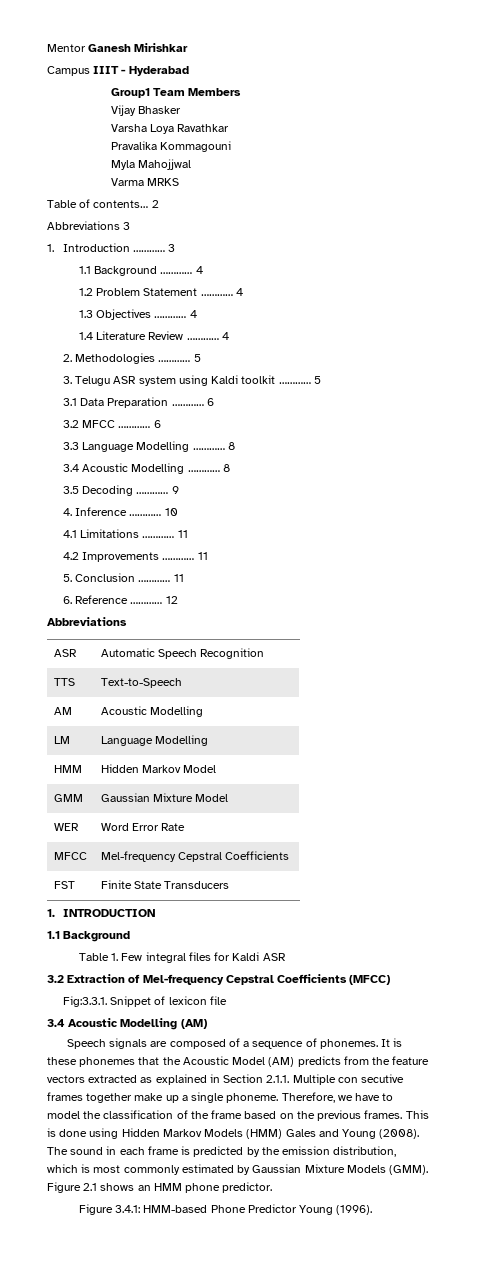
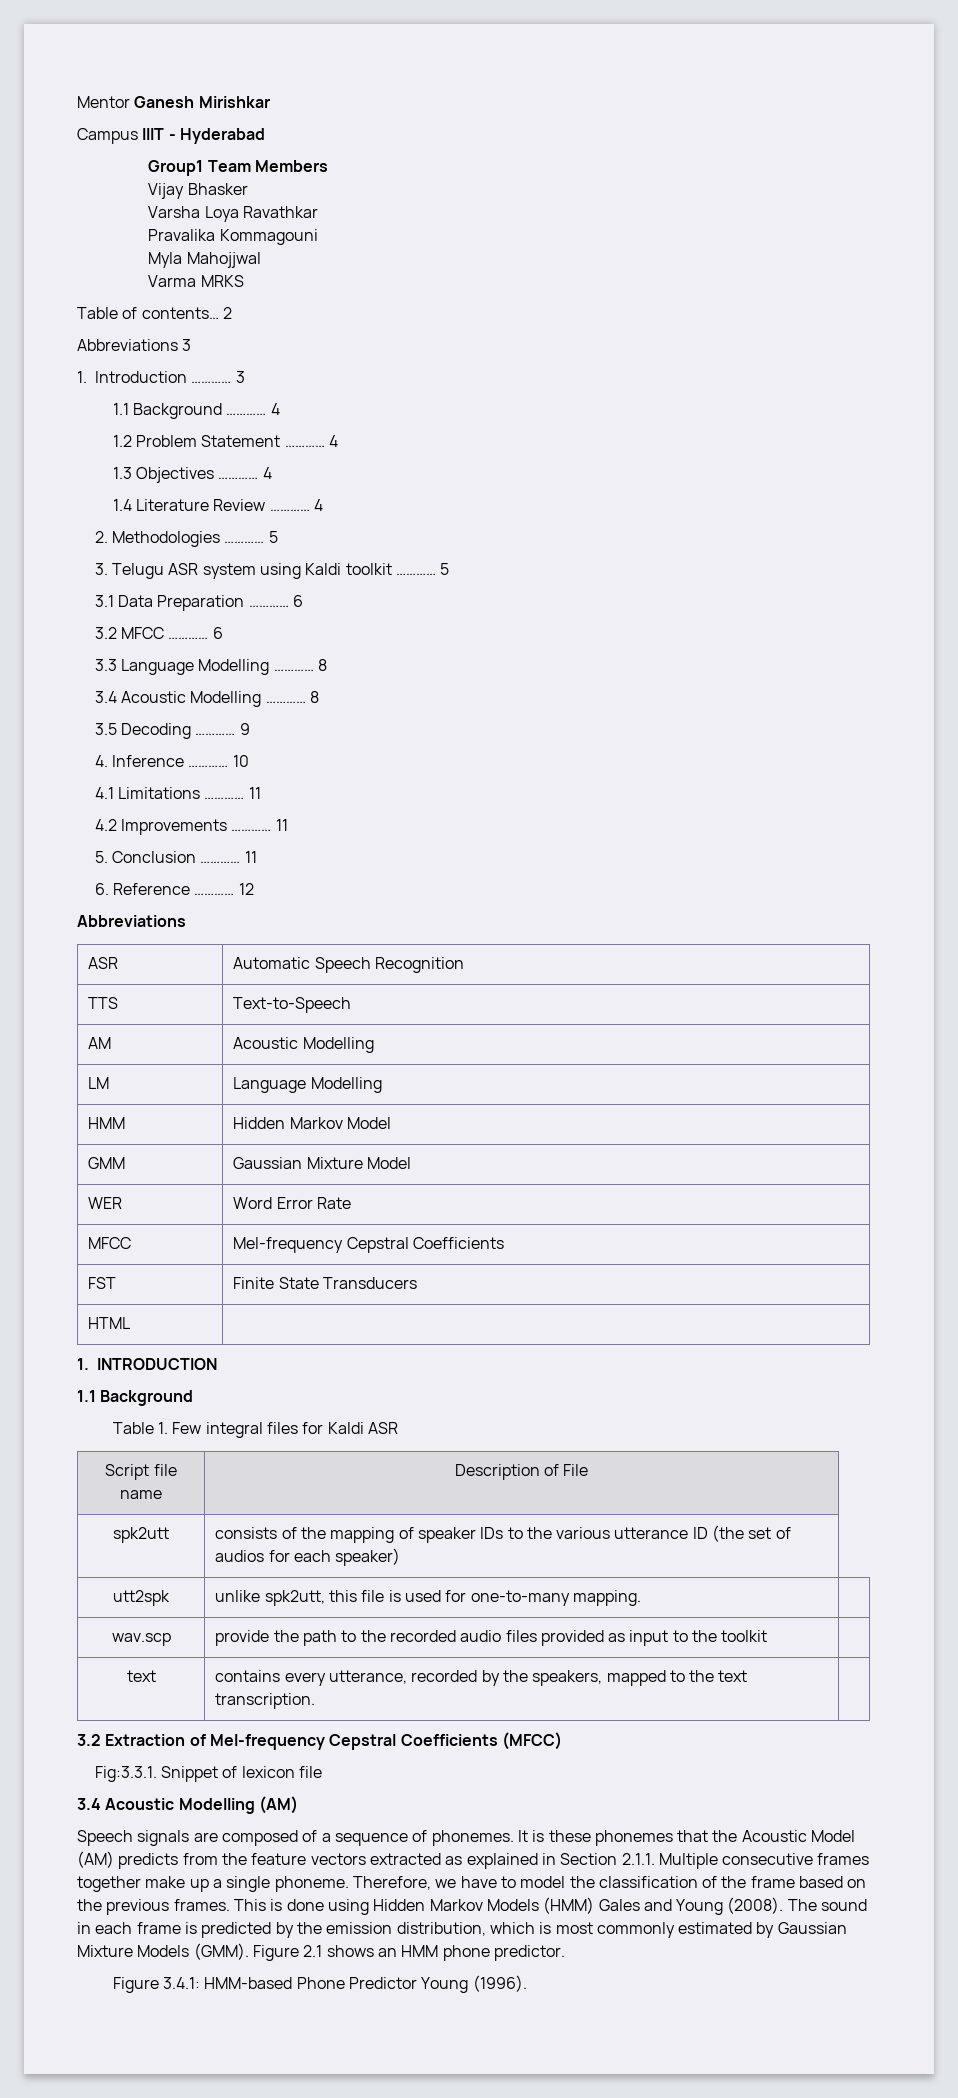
+ HTML |
+ Script file name | Description of File
+ spk2utt | consists of the mapping of speaker IDs to the various utterance ID (the set of audios for each speaker)
+ utt2spk | unlike spk2utt, this file is used for one-to-many mapping. |
+ wav.scp | provide the path to the recorded audio files provided as input to the toolkit |
+ text | contains every utterance, recorded by the speakers, mapped to the text transcription. |
- It is these phonemes that the Acoustic Model (AM) predicts from the feature vectors extracted as explained in Section 2.1.1. Multiple con secutive frames together make up a single phoneme.
+ It is these phonemes that the Acoustic Model (AM) predicts from the feature vectors extracted as explained in Section 2.1.1. Multiple consecutive frames together make up a single phoneme.

